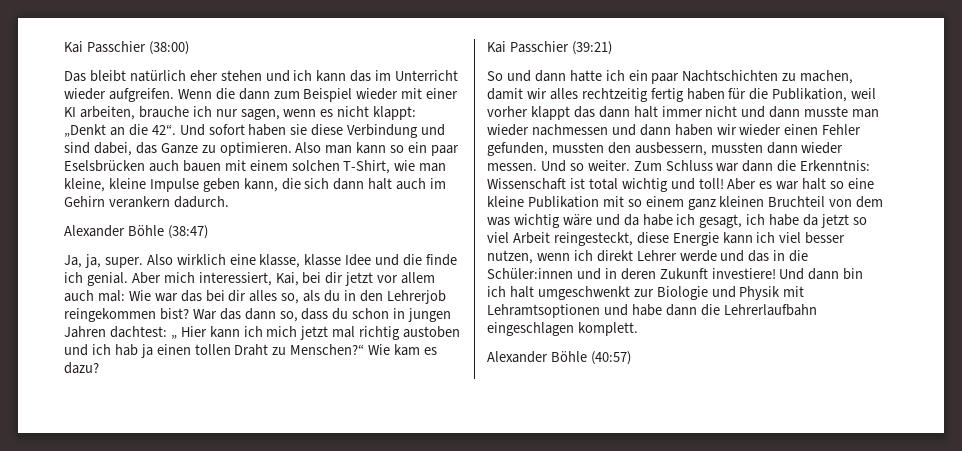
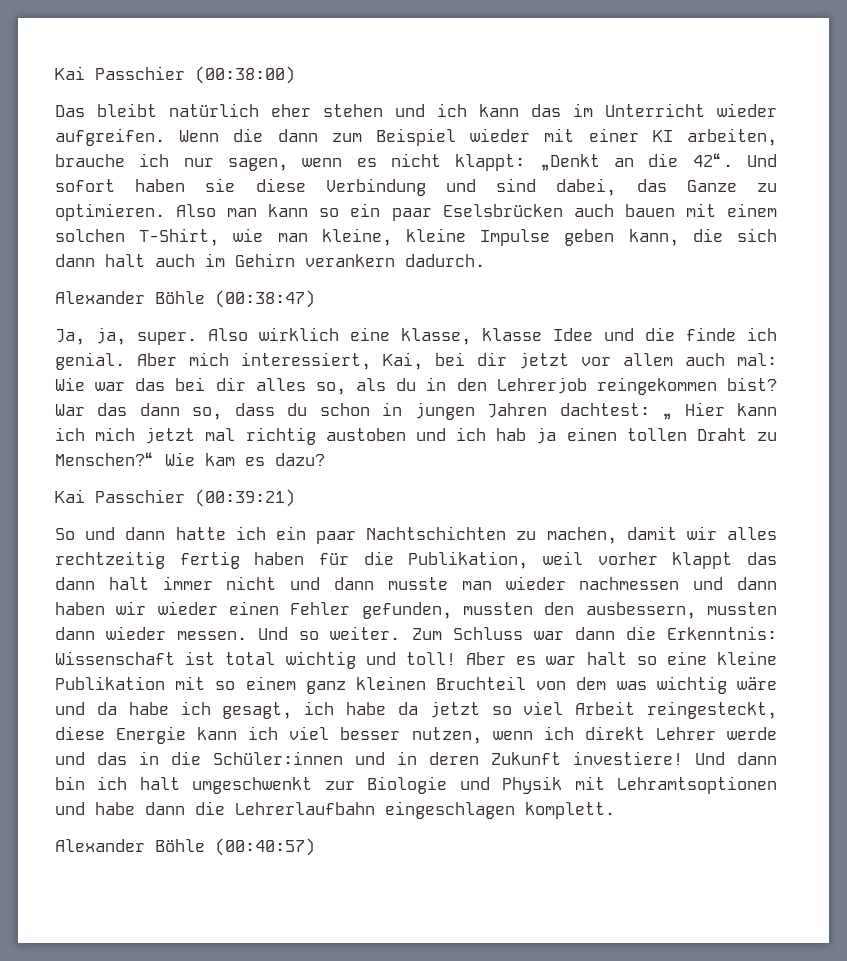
- Kai Passchier (38:00)
+ Kai Passchier (00:38:00)
- Alexander Böhle (38:47)
+ Alexander Böhle (00:38:47)
- Kai Passchier (39:21)
+ Kai Passchier (00:39:21)
- Alexander Böhle (40:57)
+ Alexander Böhle (00:40:57)

